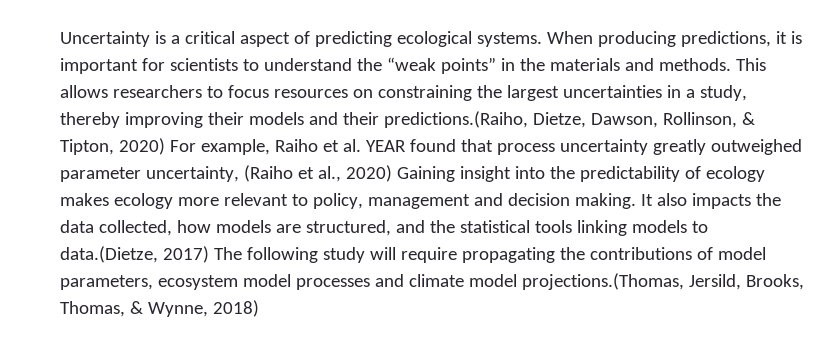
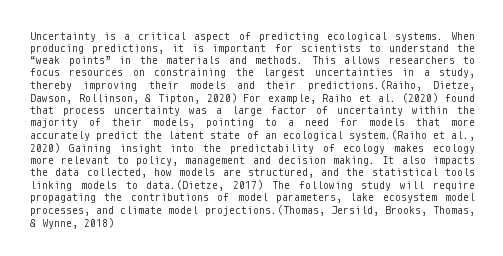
- This allows researchers to focus resources on constraining the largest uncertainties in a study, thereby improving their models and their predictions.(Raiho, Dietze, Dawson, Rollinson, & Tipton, 2020) For example, Raiho et al. YEAR found that process uncertainty greatly outweighed parameter uncertainty, (Raiho et al., 2020) Gaining insight into the predictability of ecology makes ecology more relevant to policy, management and decision making.
+ This allows researchers to focus resources on constraining the largest uncertainties in a study, thereby improving their models and their predictions.(Raiho, Dietze, Dawson, Rollinson, & Tipton, 2020) For example, Raiho et al. (2020) found that process uncertainty was a large factor of uncertainty within the majority of their models, pointing to a need for models that more accurately predict the latent state of an ecological system.(Raiho et al., 2020) Gaining insight into the predictability of ecology makes ecology more relevant to policy, management and decision making.
- It also impacts the data collected, how models are structured, and the statistical tools linking models to data.(Dietze, 2017) The following study will require propagating the contributions of model parameters, ecosystem model processes and climate model projections.(Thomas, Jersild, Brooks, Thomas, & Wynne, 2018)
+ It also impacts the data collected, how models are structured, and the statistical tools linking models to data.(Dietze, 2017) The following study will require propagating the contributions of model parameters, lake ecosystem model processes, and climate model projections.(Thomas, Jersild, Brooks, Thomas, & Wynne, 2018)

